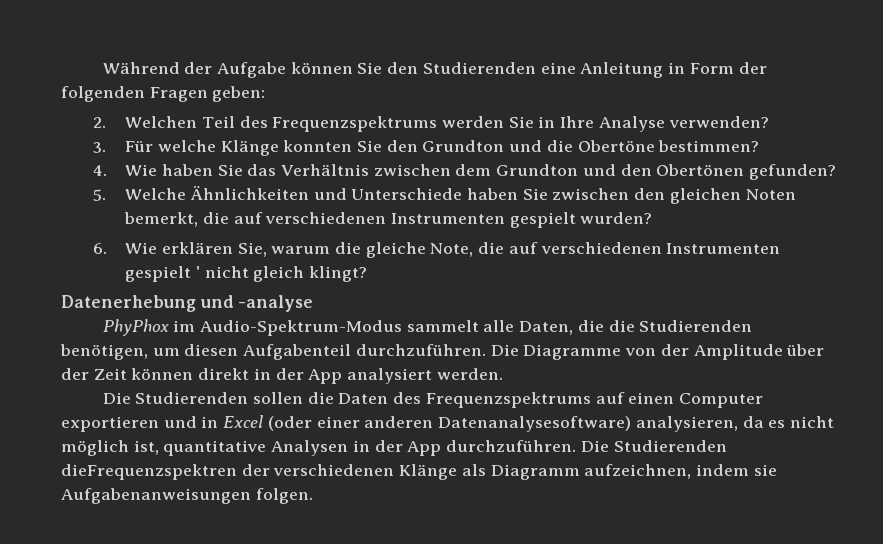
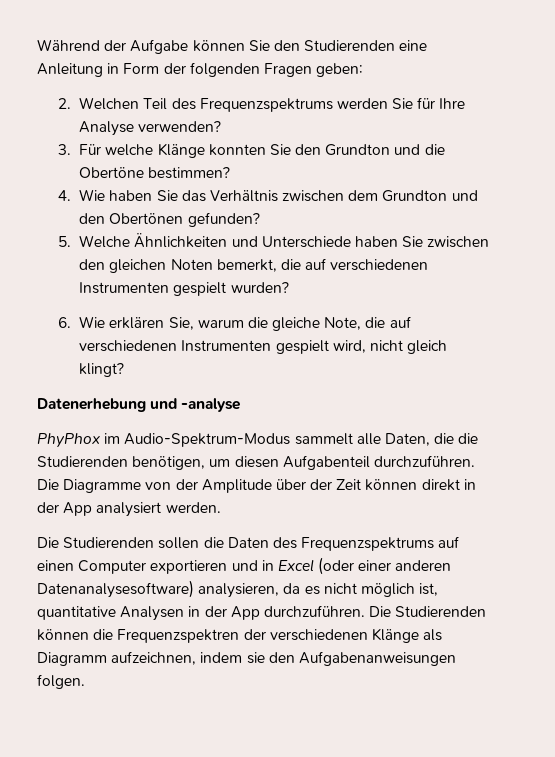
- 2. Welchen Teil des Frequenzspektrums werden Sie in Ihre Analyse verwenden?
+ 2. Welchen Teil des Frequenzspektrums werden Sie für Ihre Analyse verwenden?
- 6. Wie erklären Sie, warum die gleiche Note, die auf verschiedenen Instrumenten gespielt ' nicht gleich klingt?
+ 6. Wie erklären Sie, warum die gleiche Note, die auf verschiedenen Instrumenten gespielt wird, nicht gleich klingt?
- Die Studierenden dieFrequenzspektren der verschiedenen Klänge als Diagramm aufzeichnen, indem sie Aufgabenanweisungen folgen.
+ Die Studierenden können die Frequenzspektren der verschiedenen Klänge als Diagramm aufzeichnen, indem sie den Aufgabenanweisungen folgen.

